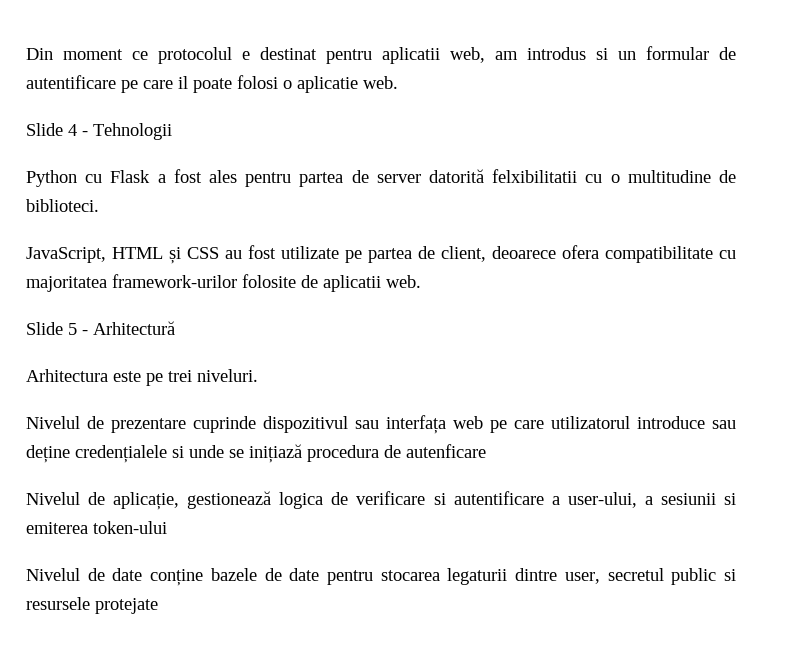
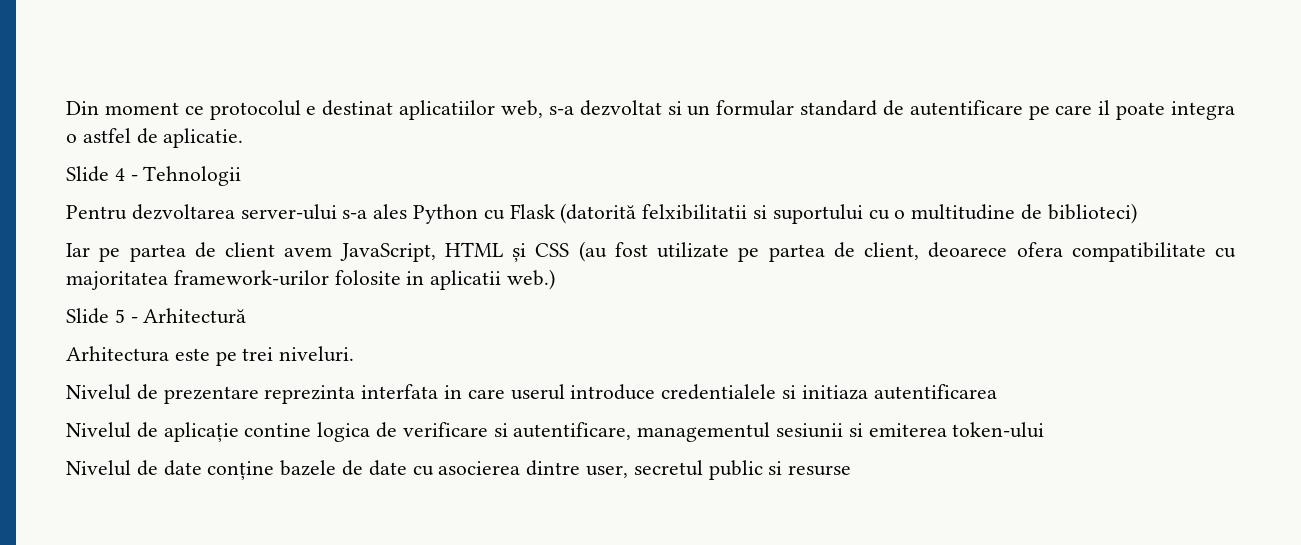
- Din moment ce protocolul e destinat pentru aplicatii web, am introdus si un formular de autentificare pe care il poate folosi o aplicatie web.
+ Din moment ce protocolul e destinat aplicatiilor web, s-a dezvoltat si un formular standard de autentificare pe care il poate integra o astfel de aplicatie.
- Python cu Flask a fost ales pentru partea de server datorită felxibilitatii cu o multitudine de biblioteci.
- JavaScript, HTML și CSS au fost utilizate pe partea de client, deoarece ofera compatibilitate cu majoritatea framework-urilor folosite de aplicatii web.
+ Pentru dezvoltarea server-ului s-a ales Python cu Flask (datorită felxibilitatii si suportului cu o multitudine de biblioteci)
+ Iar pe partea de client avem JavaScript, HTML și CSS (au fost utilizate pe partea de client, deoarece ofera compatibilitate cu majoritatea framework-urilor folosite in aplicatii web.)
- Nivelul de prezentare cuprinde dispozitivul sau interfața web pe care utilizatorul introduce sau deține credențialele si unde se inițiază procedura de autenficare
- Nivelul de aplicație, gestionează logica de verificare si autentificare a user-ului, a sesiunii si emiterea token-ului
+ Nivelul de prezentare reprezinta interfata in care userul introduce credentialele si initiaza autentificarea
+ Nivelul de aplicație contine logica de verificare si autentificare, managementul sesiunii si emiterea token-ului
- Nivelul de date conține bazele de date pentru stocarea legaturii dintre user, secretul public si resursele protejate
+ Nivelul de date conține bazele de date cu asocierea dintre user, secretul public si resurse

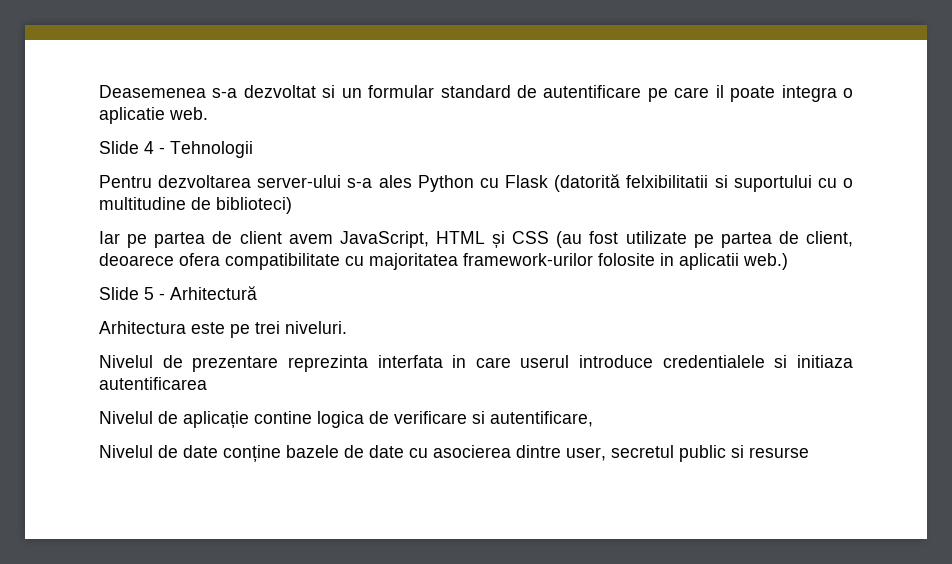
- Din moment ce protocolul e destinat aplicatiilor web, s-a dezvoltat si un formular standard de autentificare pe care il poate integra o astfel de aplicatie.
+ Deasemenea s-a dezvoltat si un formular standard de autentificare pe care il poate integra o aplicatie web.
- Nivelul de aplicație contine logica de verificare si autentificare, managementul sesiunii si emiterea token-ului
+ Nivelul de aplicație contine logica de verificare si autentificare,

